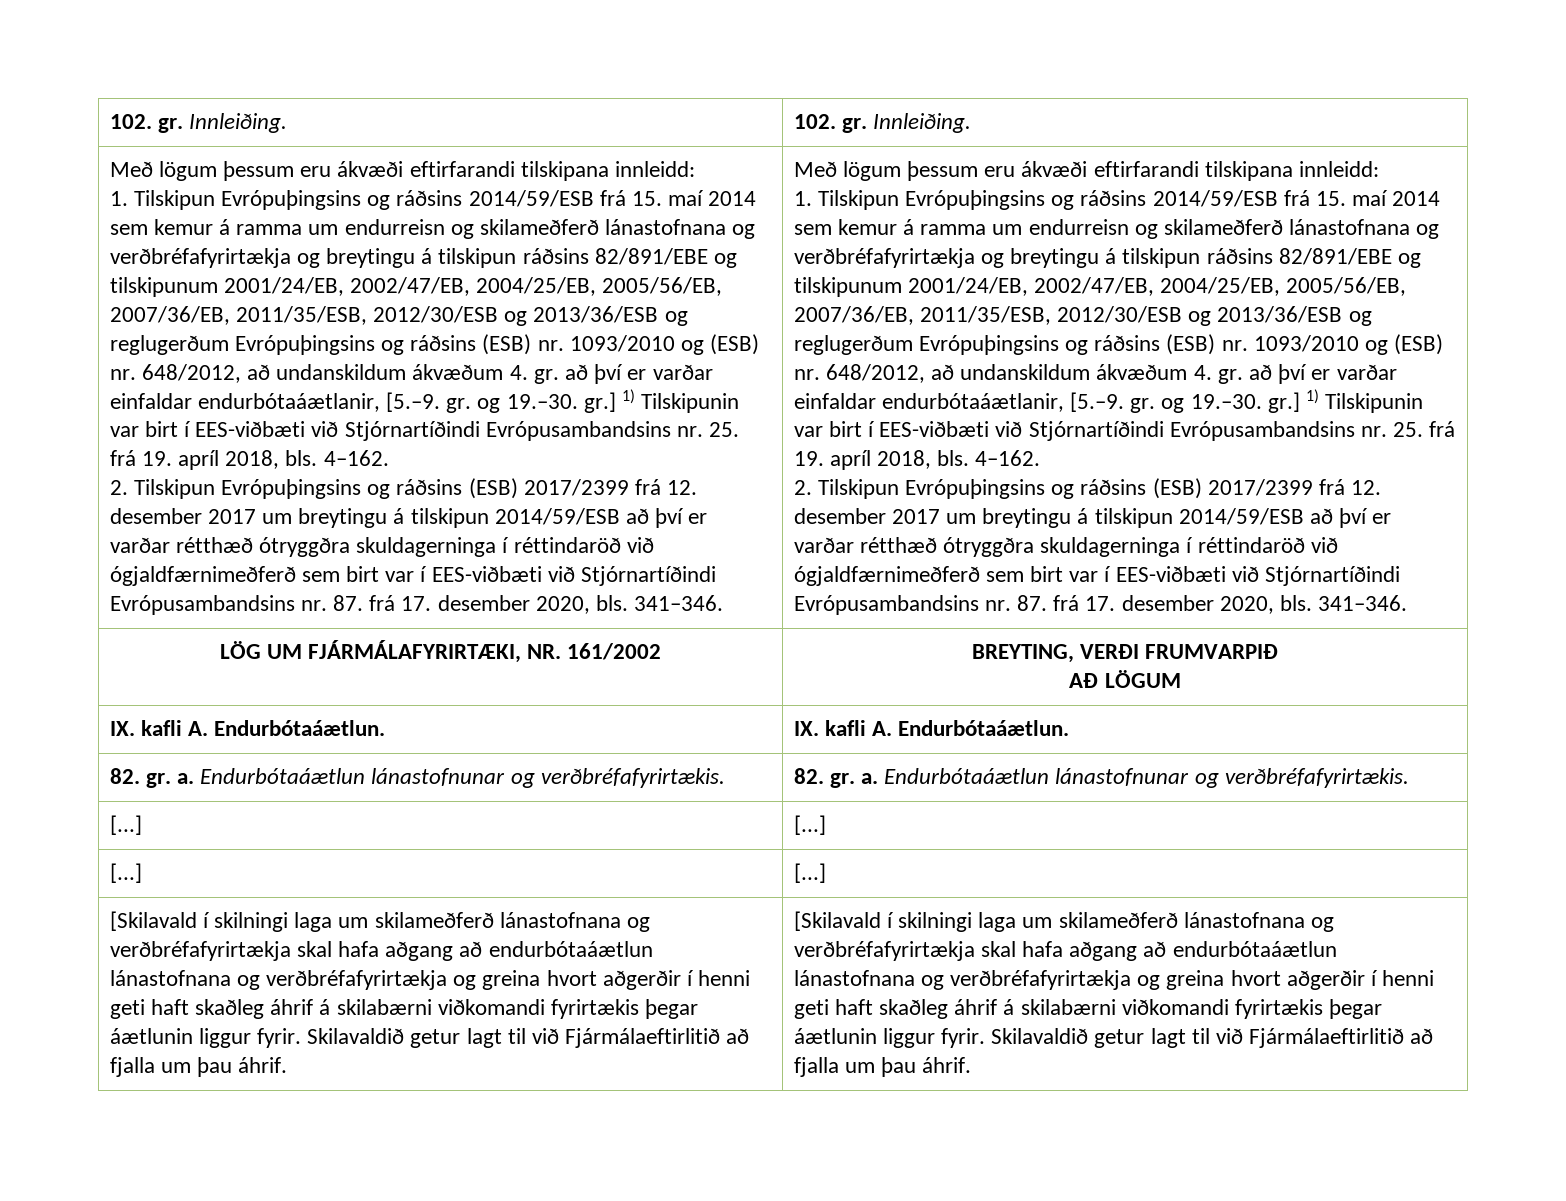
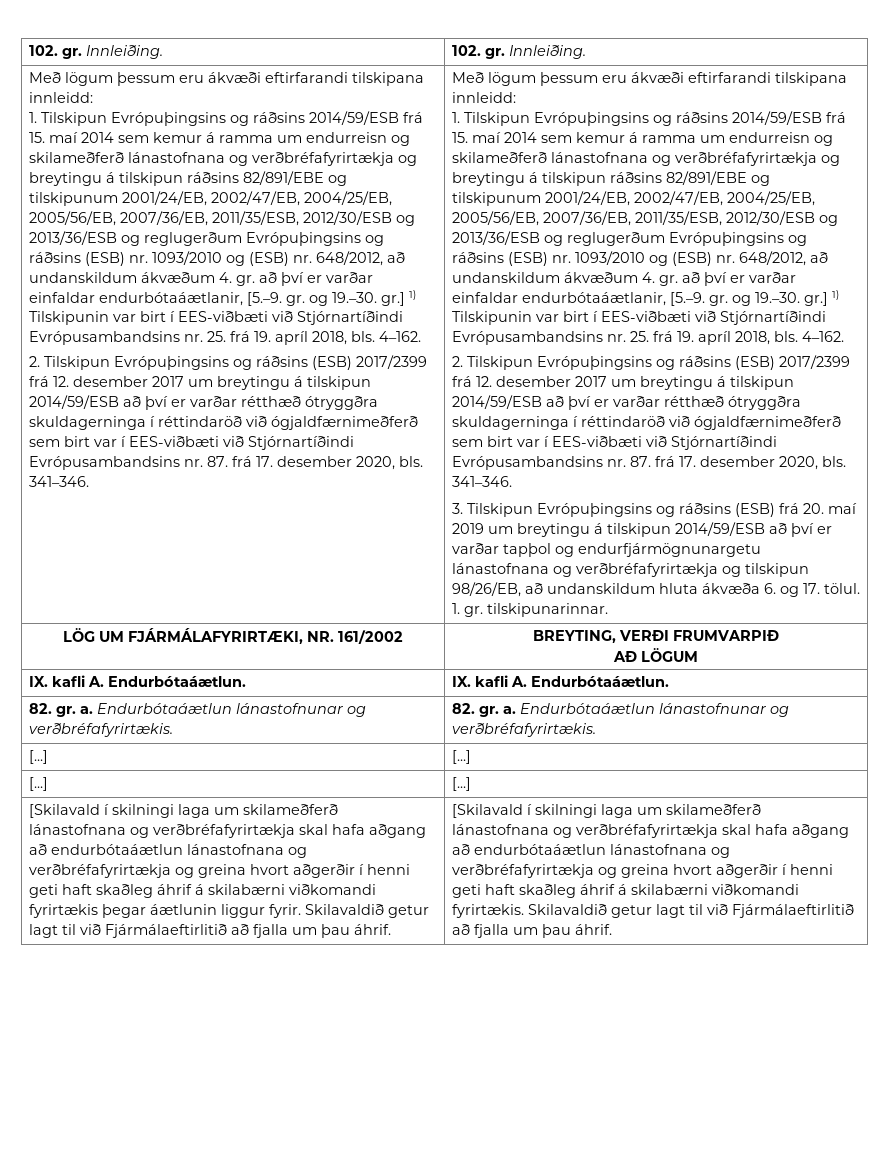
+ 3. Tilskipun Evrópuþingsins og ráðsins (ESB) frá 20. maí 2019 um breytingu á tilskipun 2014/59/ESB að því er varðar tapþol og endurfjármögnunargetu lánastofnana og verðbréfafyrirtækja og tilskipun 98/26/EB, að undanskildum hluta ákvæða 6. og 17. tölul. 1. gr. tilskipunarinnar.
- Skilavaldið getur lagt til við Fjármálaeftirlitið að fjalla um þau áhrif. | [Skilavald í skilningi laga um skilameðferð lánastofnana og verðbréfafyrirtækja skal hafa aðgang að endurbótaáætlun lánastofnana og verðbréfafyrirtækja og greina hvort aðgerðir í henni geti haft skaðleg áhrif á skilabærni viðkomandi fyrirtækis þegar áætlunin liggur fyrir.
+ Skilavaldið getur lagt til við Fjármálaeftirlitið að fjalla um þau áhrif. | [Skilavald í skilningi laga um skilameðferð lánastofnana og verðbréfafyrirtækja skal hafa aðgang að endurbótaáætlun lánastofnana og verðbréfafyrirtækja og greina hvort aðgerðir í henni geti haft skaðleg áhrif á skilabærni viðkomandi fyrirtækis.

